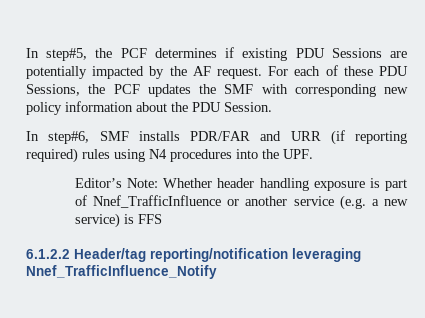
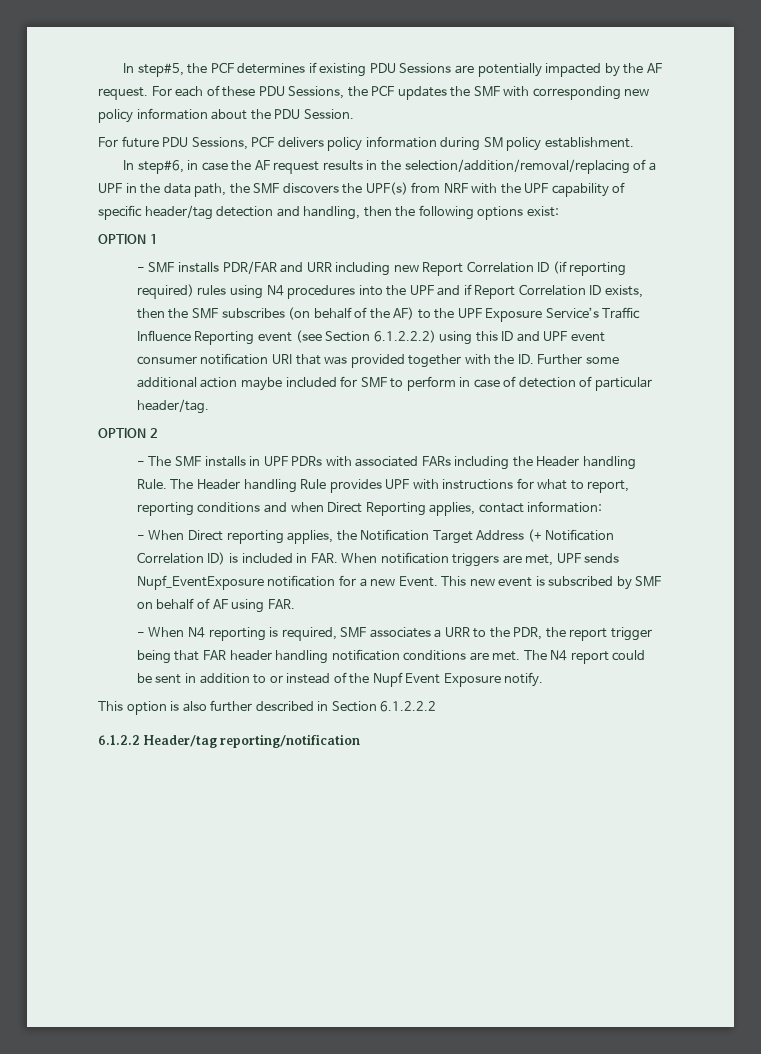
- In step#6, SMF installs PDR/FAR and URR (if reporting required) rules using N4 procedures into the UPF.
- Editor’s Note: Whether header handling exposure is part of Nnef_TrafficInfluence or another service (e.g. a new service) is FFS
+ For future PDU Sessions, PCF delivers policy information during SM policy establishment.
+ In step#6, in case the AF request results in the selection/addition/removal/replacing of a UPF in the data path, the SMF discovers the UPF(s) from NRF with the UPF capability of specific header/tag detection and handling, then the following options exist:
+ OPTION 1
+ - SMF installs PDR/FAR and URR including new Report Correlation ID (if reporting required) rules using N4 procedures into the UPF and if Report Correlation ID exists, then the SMF subscribes (on behalf of the AF) to the UPF Exposure Service’s Traffic Influence Reporting event (see Section 6.1.2.2.2) using this ID and UPF event consumer notification URI that was provided together with the ID. Further some additional action maybe included for SMF to perform in case of detection of particular header/tag.
+ OPTION 2
+ - The SMF installs in UPF PDRs with associated FARs including the Header handling Rule. The Header handling Rule provides UPF with instructions for what to report, reporting conditions and when Direct Reporting applies, contact information:
+ - When Direct reporting applies, the Notification Target Address (+ Notification Correlation ID) is included in FAR. When notification triggers are met, UPF sends Nupf_EventExposure notification for a new Event. This new event is subscribed by SMF on behalf of AF using FAR.
+ - When N4 reporting is required, SMF associates a URR to the PDR, the report trigger being that FAR header handling notification conditions are met. The N4 report could be sent in addition to or instead of the Nupf Event Exposure notify.
+ This option is also further described in Section 6.1.2.2.2
- 6.1.2.2 Header/tag reporting/notification leveraging Nnef_TrafficInfluence_Notify
+ 6.1.2.2 Header/tag reporting/notification

